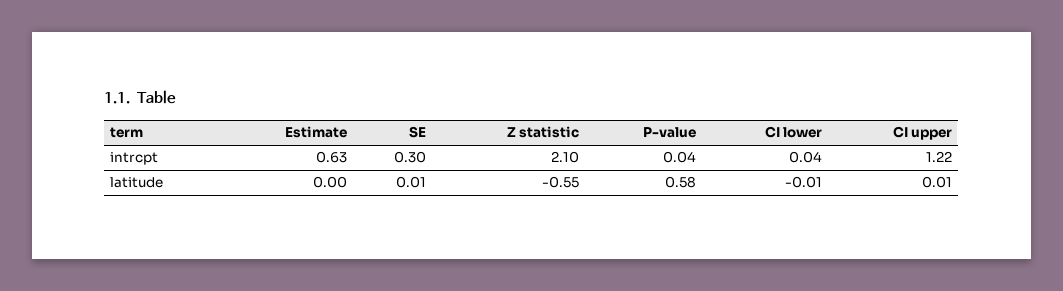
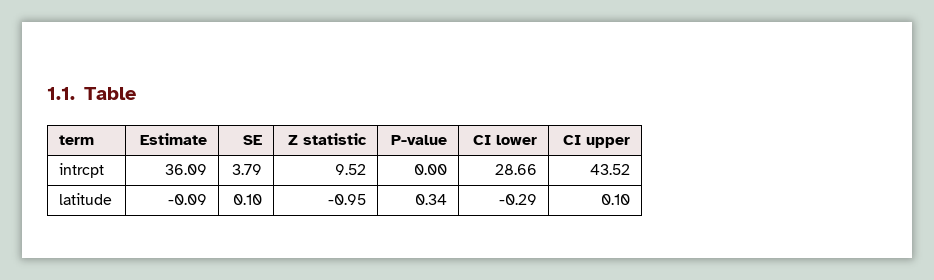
- intrcpt | 0.63 | 0.30 | 2.10 | 0.04 | 0.04 | 1.22
- latitude | 0.00 | 0.01 | -0.55 | 0.58 | -0.01 | 0.01
+ intrcpt | 36.09 | 3.79 | 9.52 | 0.00 | 28.66 | 43.52
+ latitude | -0.09 | 0.10 | -0.95 | 0.34 | -0.29 | 0.10

